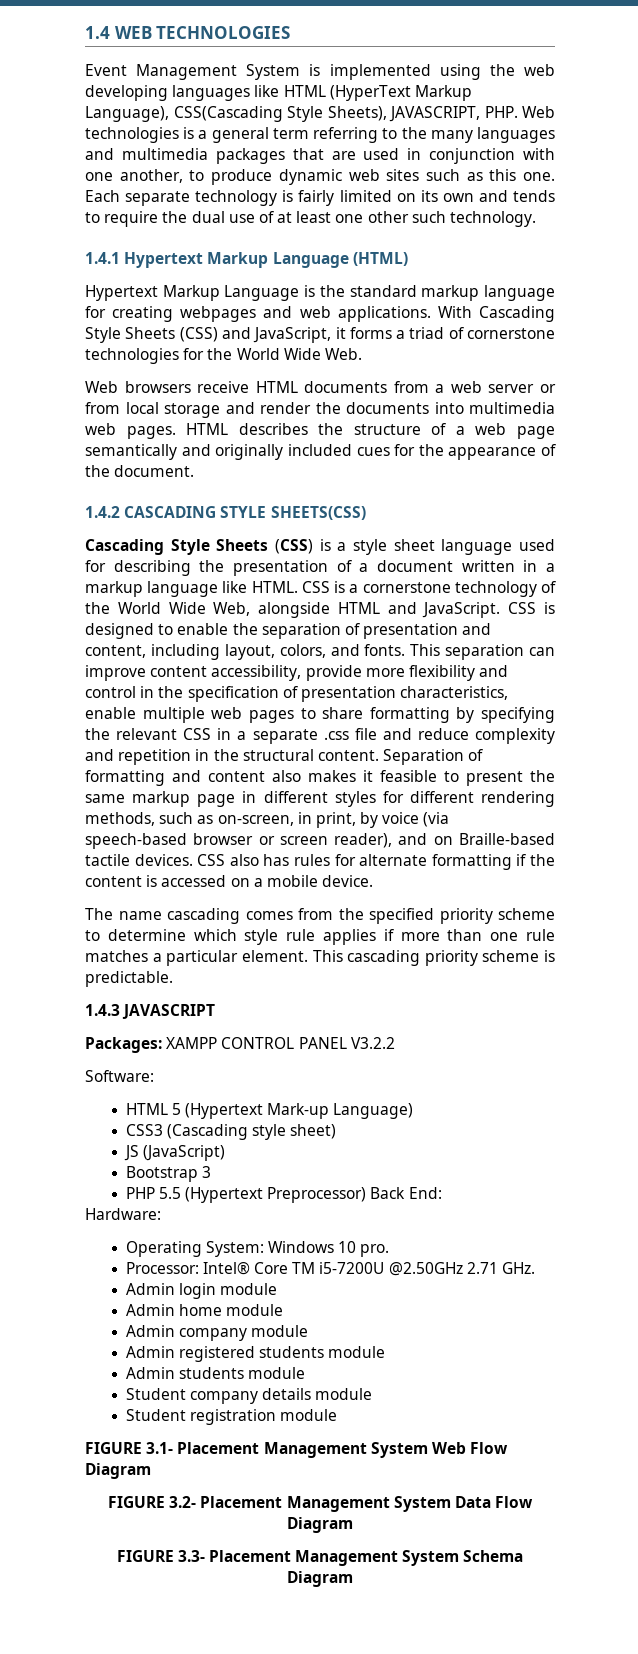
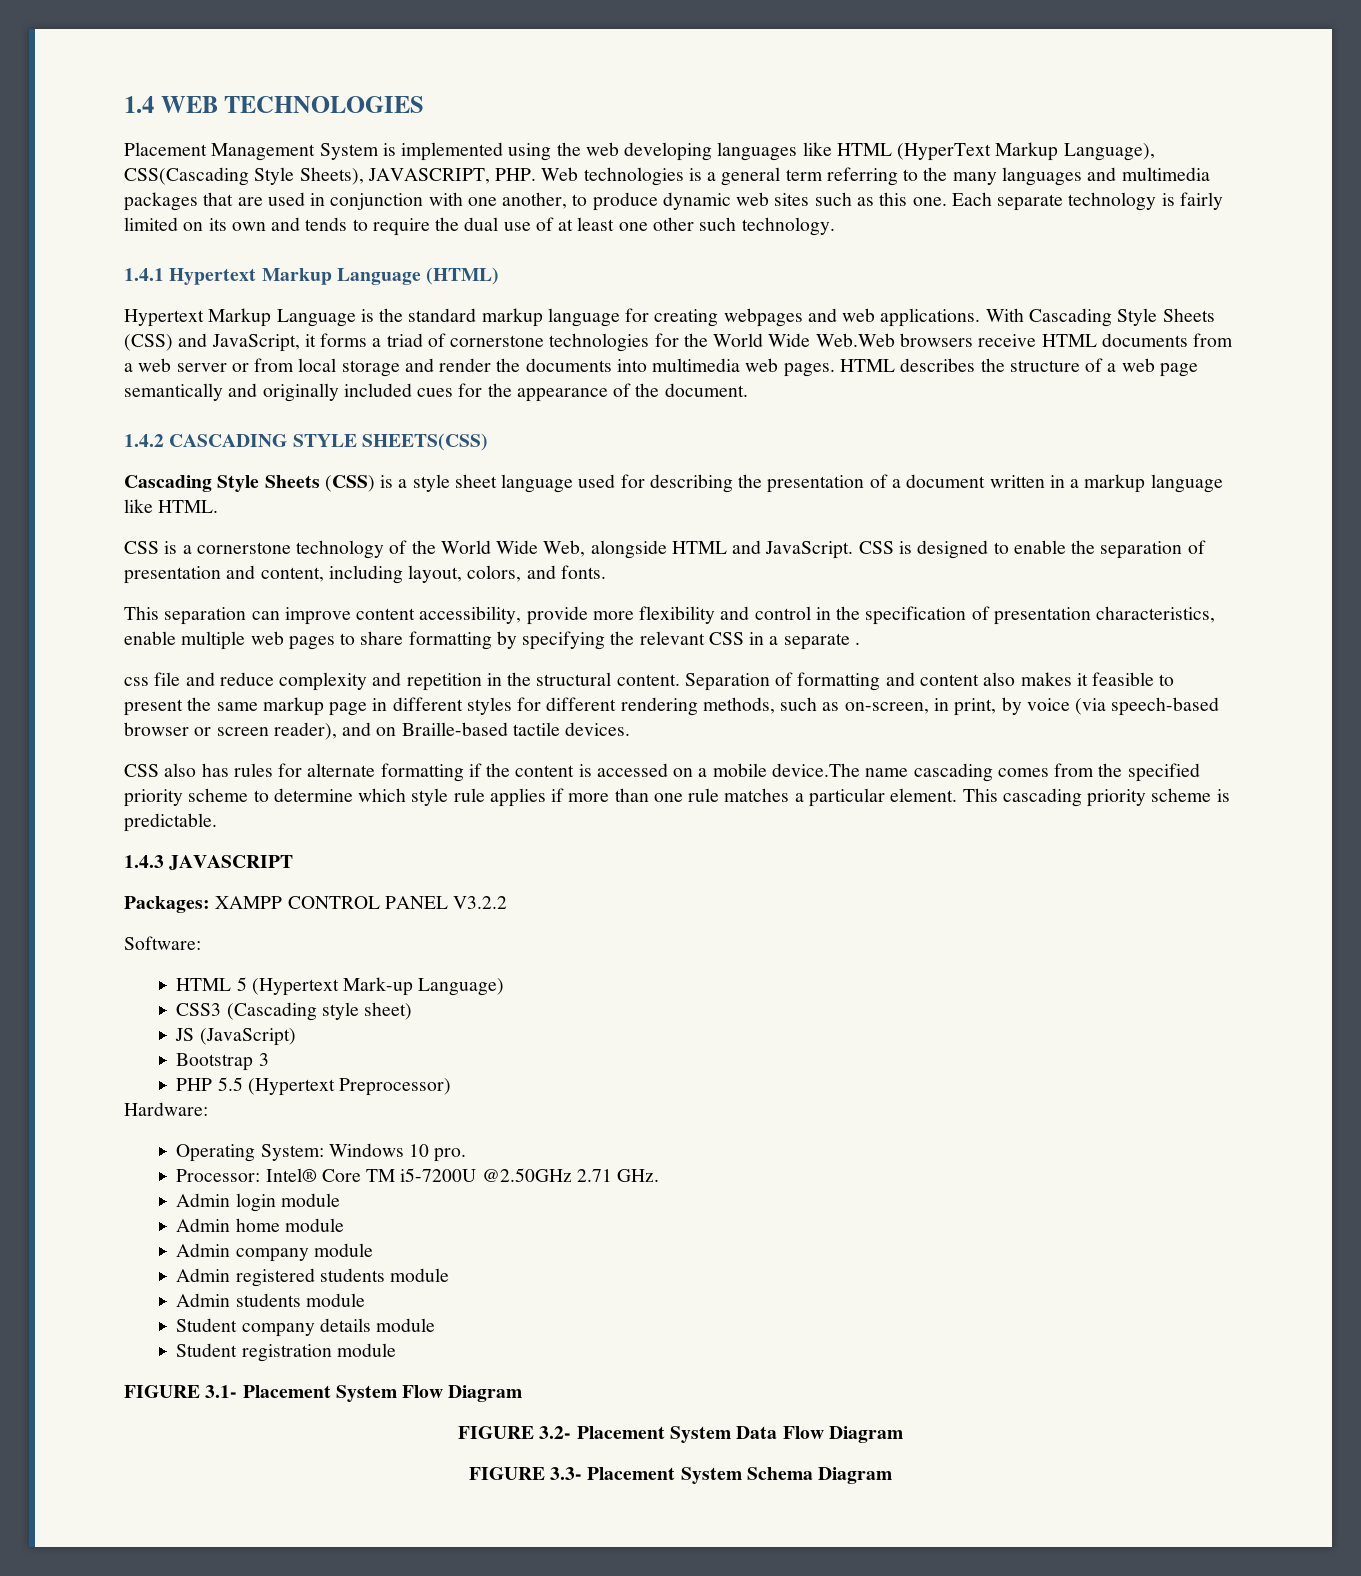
- Event Management System is implemented using the web developing languages like HTML (HyperText Markup Language), CSS(Cascading Style Sheets), JAVASCRIPT, PHP. Web technologies is a general term referring to the many languages and multimedia packages that are used in conjunction with one another, to produce dynamic web sites such as this one.
+ Placement Management System is implemented using the web developing languages like HTML (HyperText Markup Language), CSS(Cascading Style Sheets), JAVASCRIPT, PHP. Web technologies is a general term referring to the many languages and multimedia packages that are used in conjunction with one another, to produce dynamic web sites such as this one.
- With Cascading Style Sheets (CSS) and JavaScript, it forms a triad of cornerstone technologies for the World Wide Web.
- Web browsers receive HTML documents from a web server or from local storage and render the documents into multimedia web pages.
+ With Cascading Style Sheets (CSS) and JavaScript, it forms a triad of cornerstone technologies for the World Wide Web.Web browsers receive HTML documents from a web server or from local storage and render the documents into multimedia web pages.
- Cascading Style Sheets (CSS) is a style sheet language used for describing the presentation of a document written in a markup language like HTML. CSS is a cornerstone technology of the World Wide Web, alongside HTML and JavaScript.
+ Cascading Style Sheets (CSS) is a style sheet language used for describing the presentation of a document written in a markup language like HTML.
+ CSS is a cornerstone technology of the World Wide Web, alongside HTML and JavaScript.
- CSS is designed to enable the separation of presentation and content, including layout, colors, and fonts. This separation can improve content accessibility, provide more flexibility and control in the specification of presentation characteristics, enable multiple web pages to share formatting by specifying the relevant CSS in a separate .css file and reduce complexity and repetition in the structural content.
+ CSS is designed to enable the separation of presentation and content, including layout, colors, and fonts.
+ This separation can improve content accessibility, provide more flexibility and control in the specification of presentation characteristics, enable multiple web pages to share formatting by specifying the relevant CSS in a separate .
+ css file and reduce complexity and repetition in the structural content.
- Separation of formatting and content also makes it feasible to present the same markup page in different styles for different rendering methods, such as on-screen, in print, by voice (via speech-based browser or screen reader), and on Braille-based tactile devices. CSS also has rules for alternate formatting if the content is accessed on a mobile device.
- The name cascading comes from the specified priority scheme to determine which style rule applies if more than one rule matches a particular element.
+ Separation of formatting and content also makes it feasible to present the same markup page in different styles for different rendering methods, such as on-screen, in print, by voice (via speech-based browser or screen reader), and on Braille-based tactile devices.
+ CSS also has rules for alternate formatting if the content is accessed on a mobile device.The name cascading comes from the specified priority scheme to determine which style rule applies if more than one rule matches a particular element.
- PHP 5.5 (Hypertext Preprocessor) Back End:
+ PHP 5.5 (Hypertext Preprocessor)
- FIGURE 3.1- Placement Management System Web Flow Diagram
+ FIGURE 3.1- Placement System Flow Diagram
- FIGURE 3.2- Placement Management System Data Flow Diagram
+ FIGURE 3.2- Placement System Data Flow Diagram
- FIGURE 3.3- Placement Management System Schema Diagram
+ FIGURE 3.3- Placement System Schema Diagram

